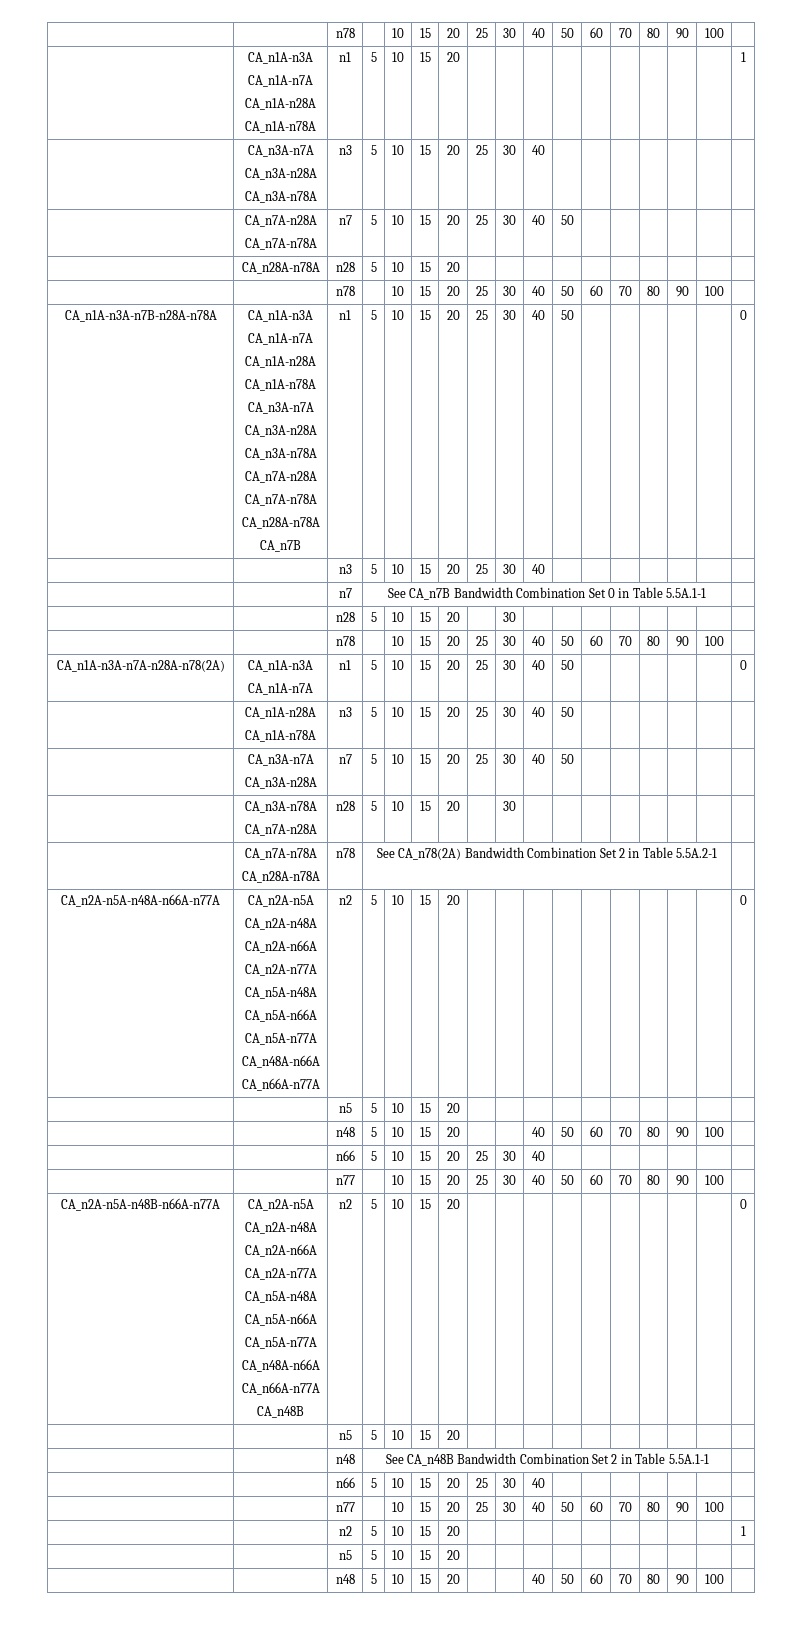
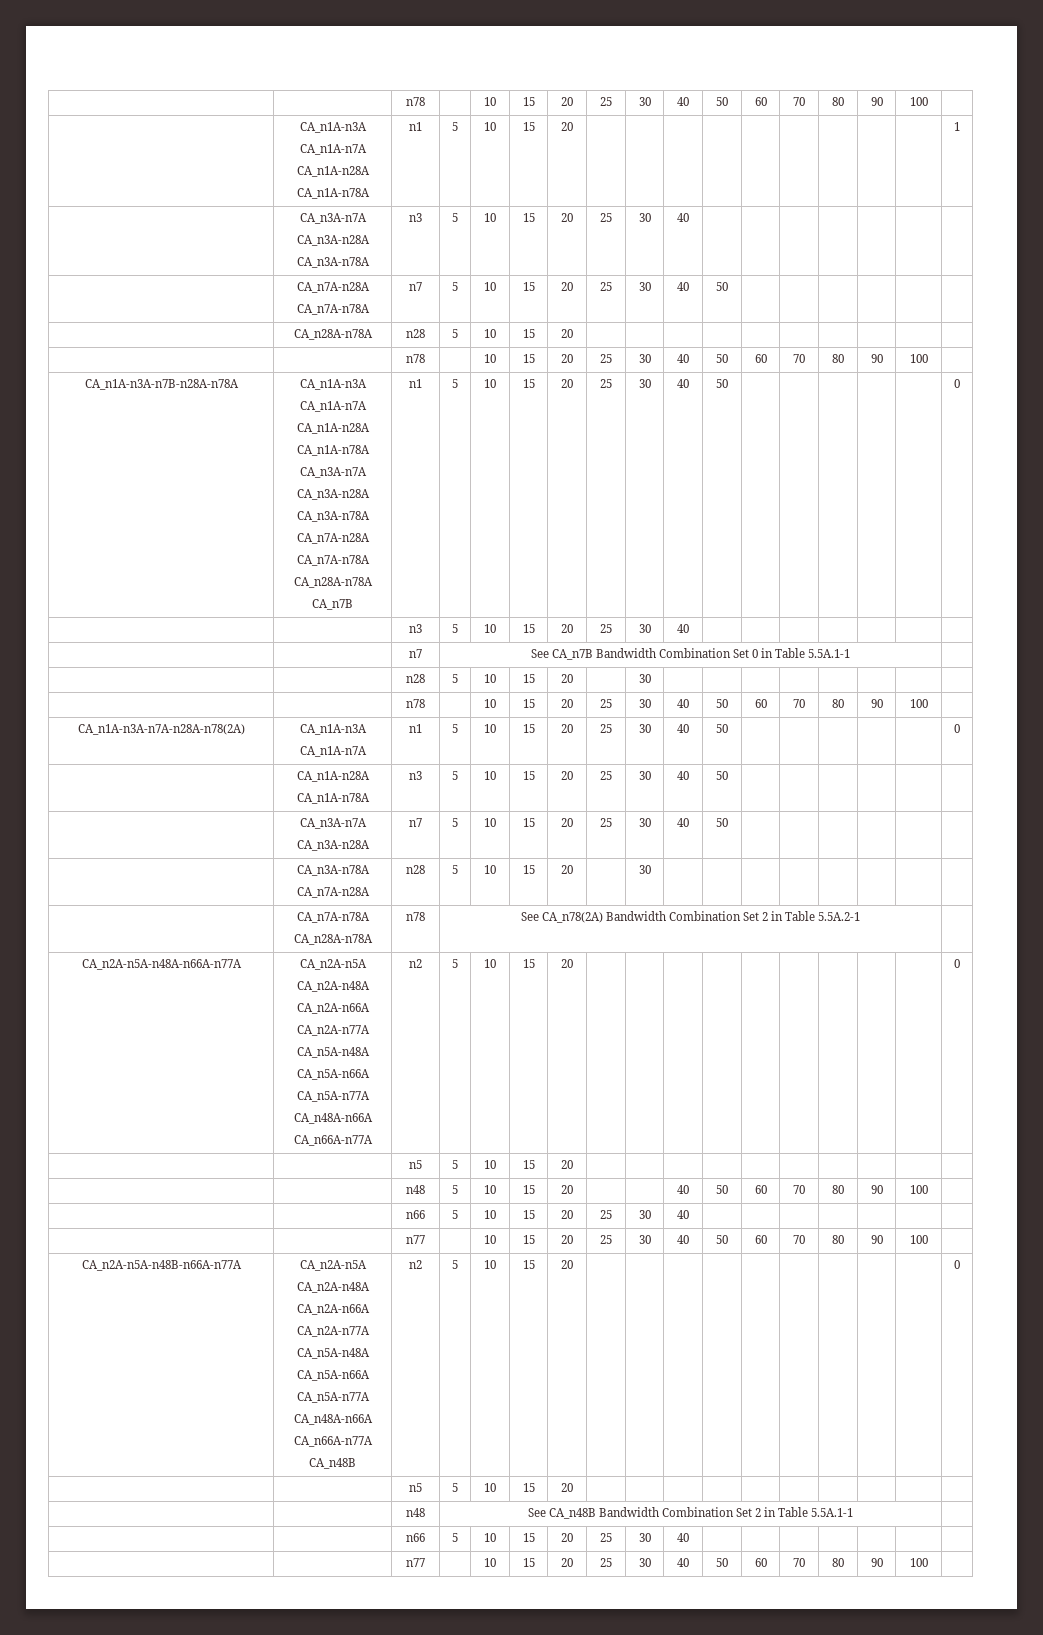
- | | n2 | 5 | 10 | 15 | 20 | | | | | | | | | | 1
- | | n5 | 5 | 10 | 15 | 20 | | | | | | | | | |
- | | n48 | 5 | 10 | 15 | 20 | | | 40 | 50 | 60 | 70 | 80 | 90 | 100 |

